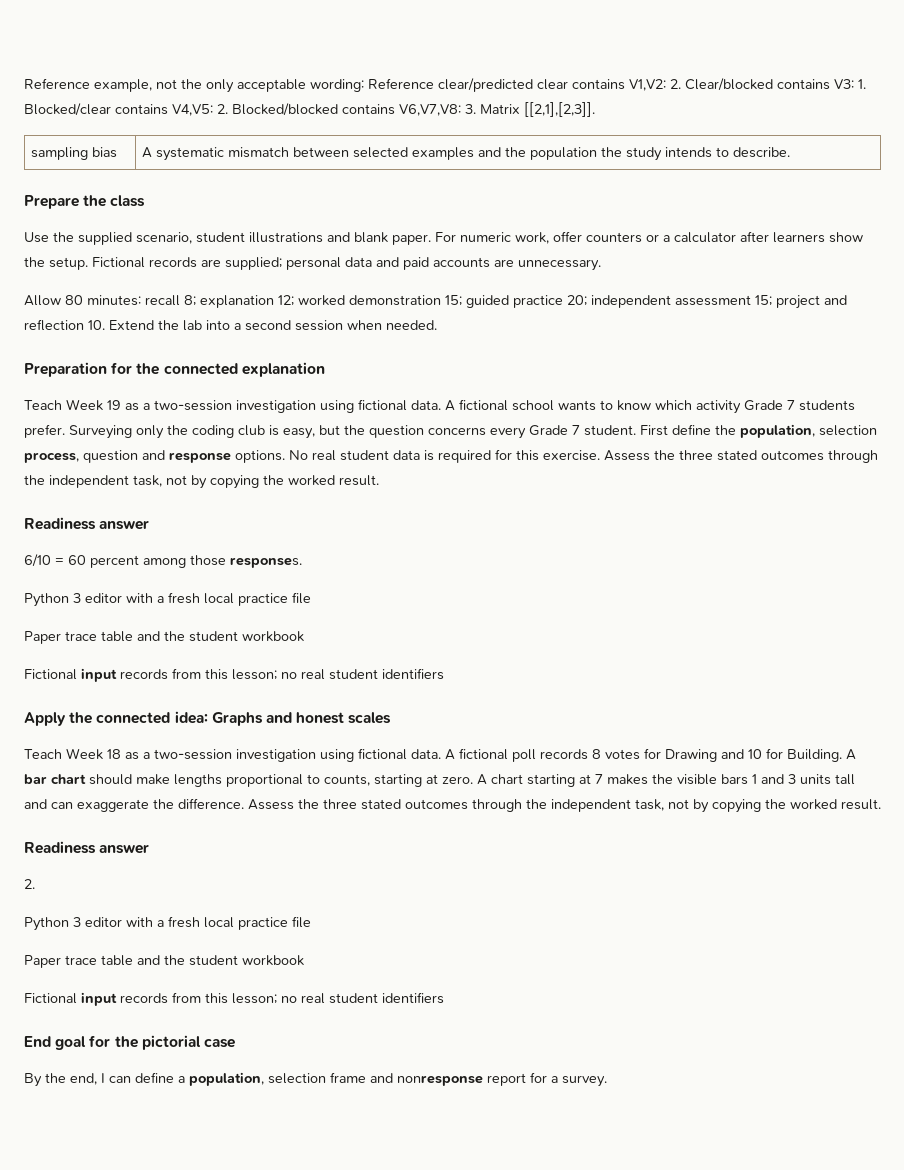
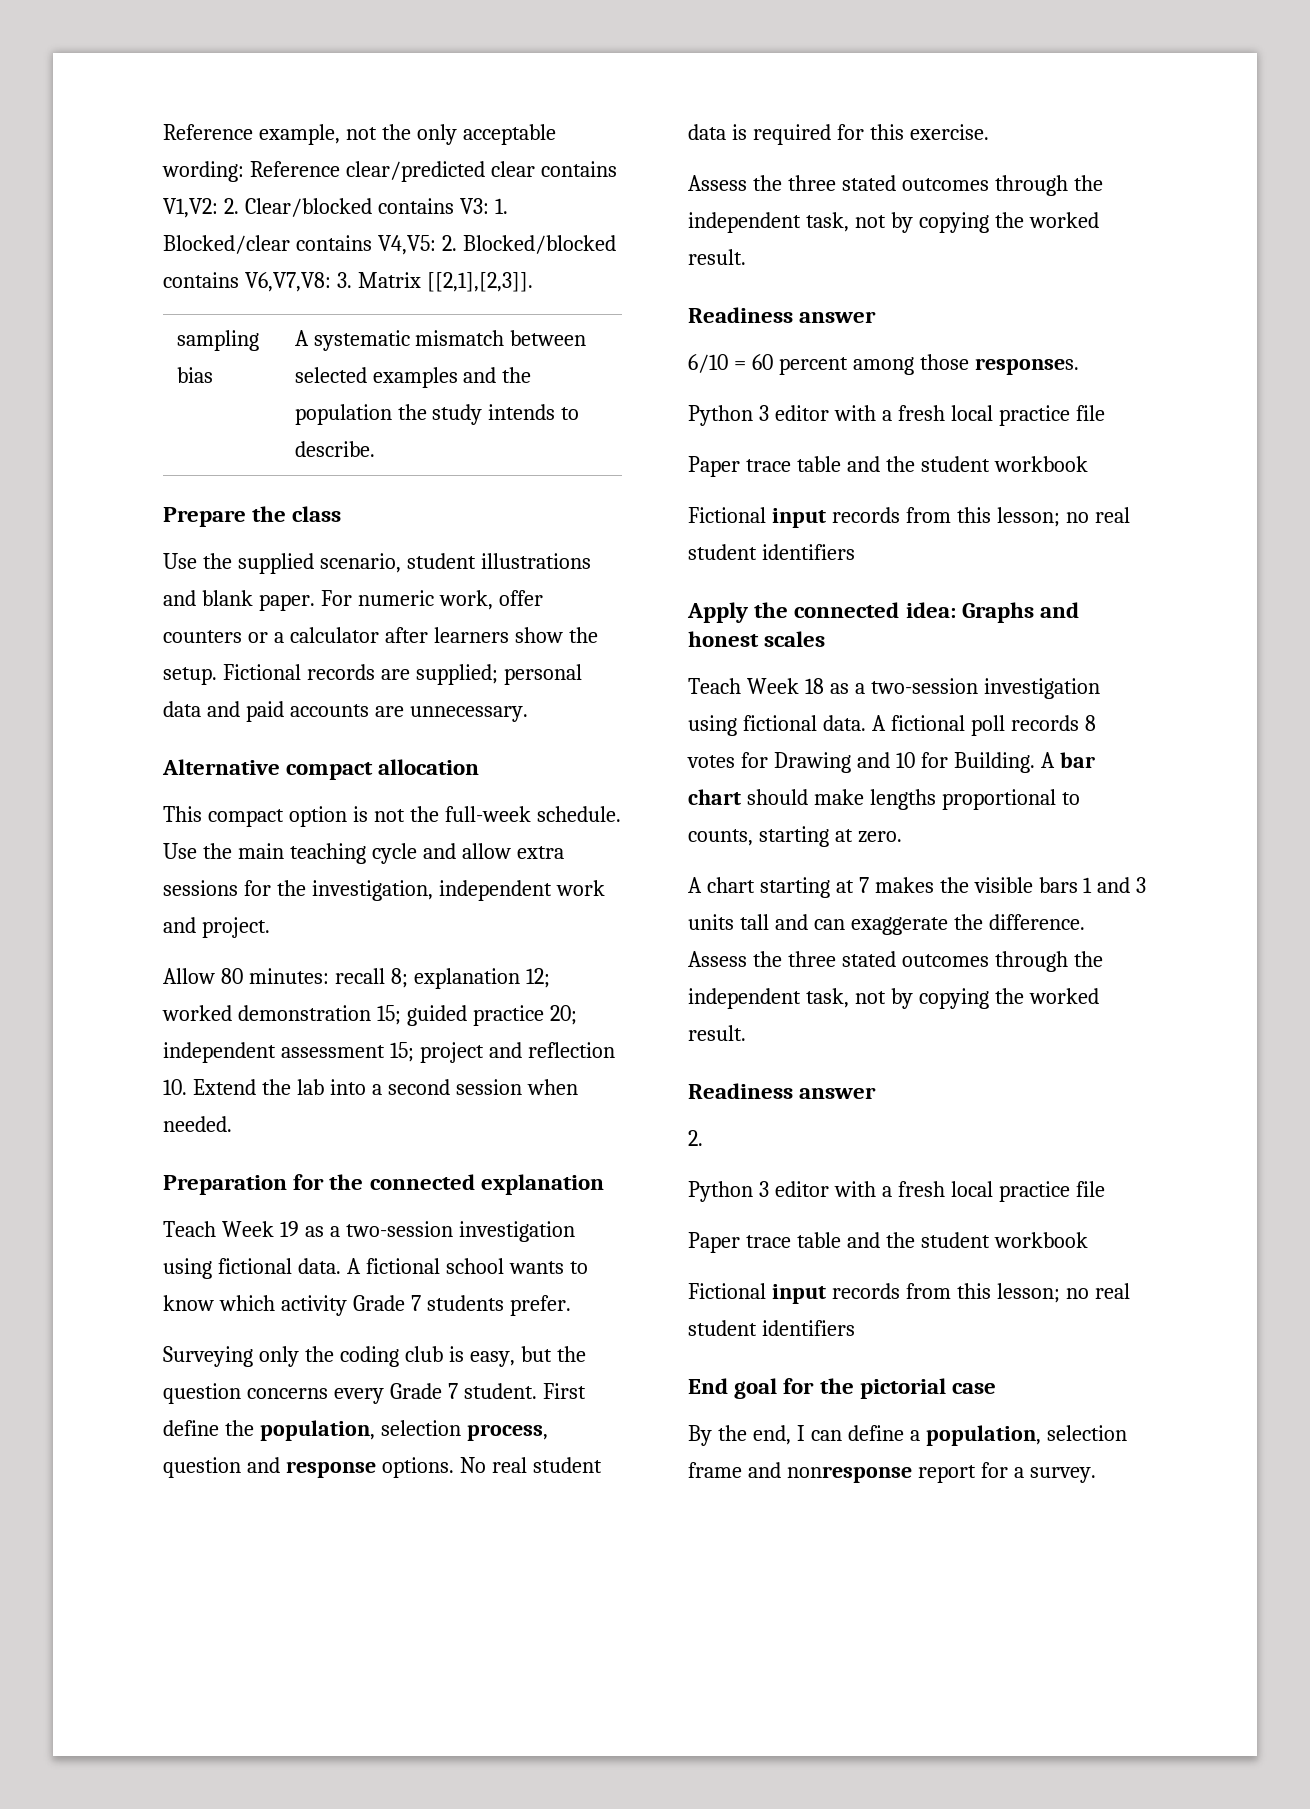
+ Alternative compact allocation
+ This compact option is not the full-week schedule. Use the main teaching cycle and allow extra sessions for the investigation, independent work and project.
- A fictional school wants to know which activity Grade 7 students prefer. Surveying only the coding club is easy, but the question concerns every Grade 7 student.
+ A fictional school wants to know which activity Grade 7 students prefer.
+ Surveying only the coding club is easy, but the question concerns every Grade 7 student.
- No real student data is required for this exercise. Assess the three stated outcomes through the independent task, not by copying the worked result.
+ No real student data is required for this exercise.
+ Assess the three stated outcomes through the independent task, not by copying the worked result.
- A bar chart should make lengths proportional to counts, starting at zero. A chart starting at 7 makes the visible bars 1 and 3 units tall and can exaggerate the difference.
+ A bar chart should make lengths proportional to counts, starting at zero.
+ A chart starting at 7 makes the visible bars 1 and 3 units tall and can exaggerate the difference.

